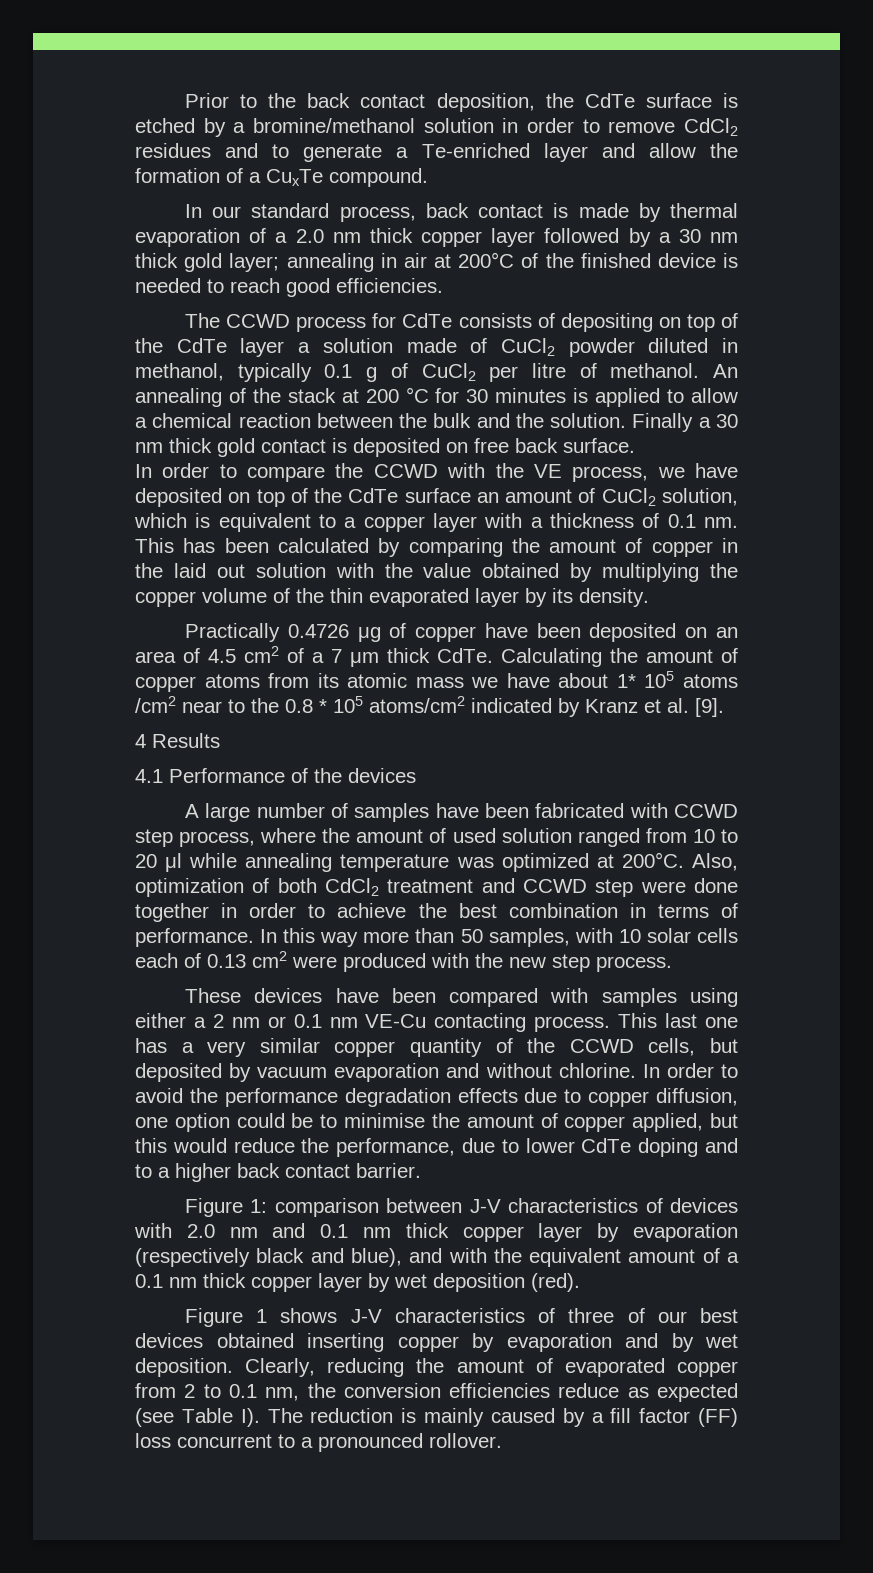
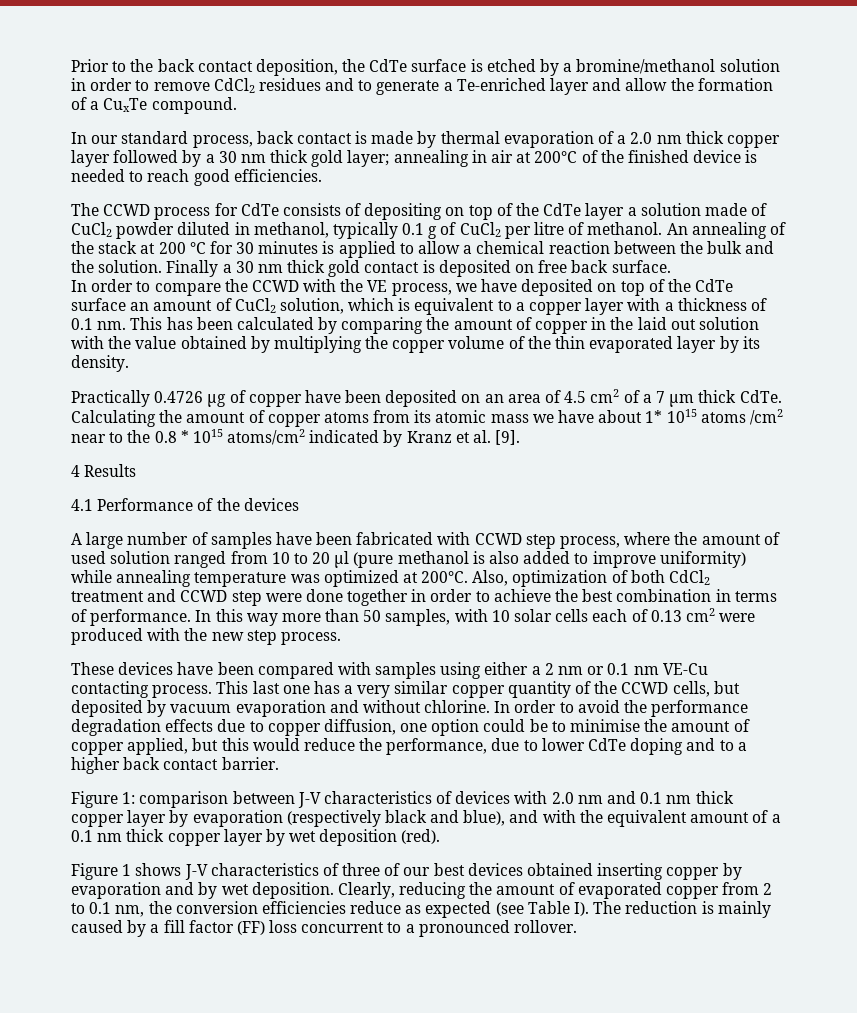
- Calculating the amount of copper atoms from its atomic mass we have about 1* 105 atoms /cm2 near to the 0.8 * 105 atoms/cm2 indicated by Kranz et al. [9].
+ Calculating the amount of copper atoms from its atomic mass we have about 1* 1015 atoms /cm2 near to the 0.8 * 1015 atoms/cm2 indicated by Kranz et al. [9].
- A large number of samples have been fabricated with CCWD step process, where the amount of used solution ranged from 10 to 20 μl while annealing temperature was optimized at 200°C.
+ A large number of samples have been fabricated with CCWD step process, where the amount of used solution ranged from 10 to 20 μl (pure methanol is also added to improve uniformity) while annealing temperature was optimized at 200°C.

